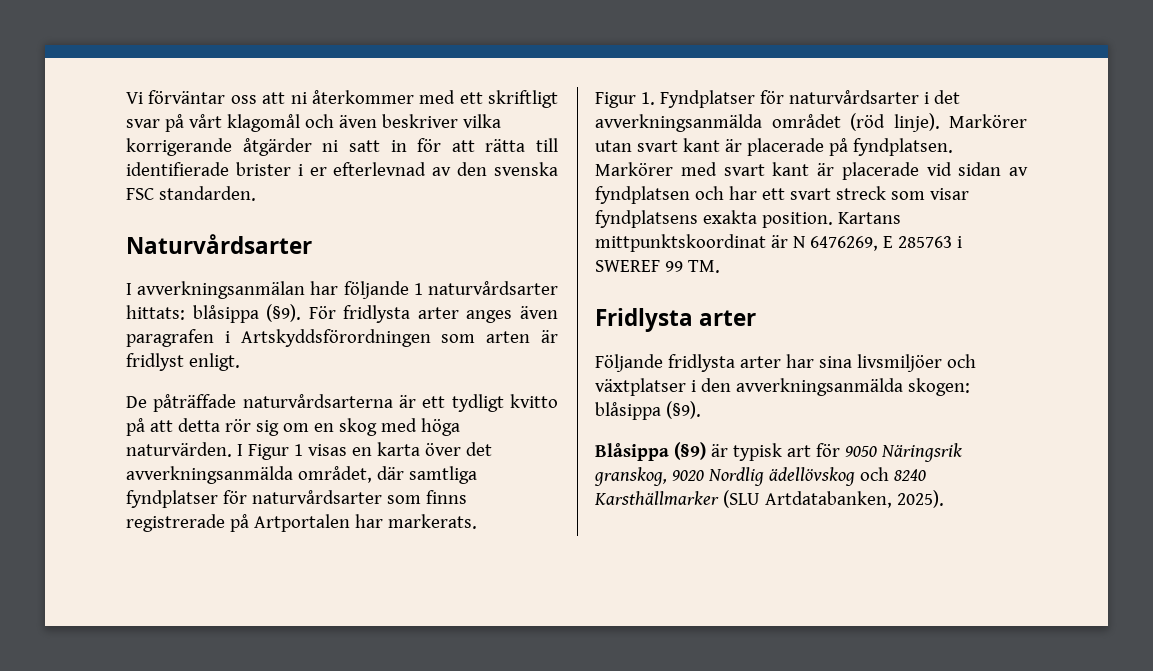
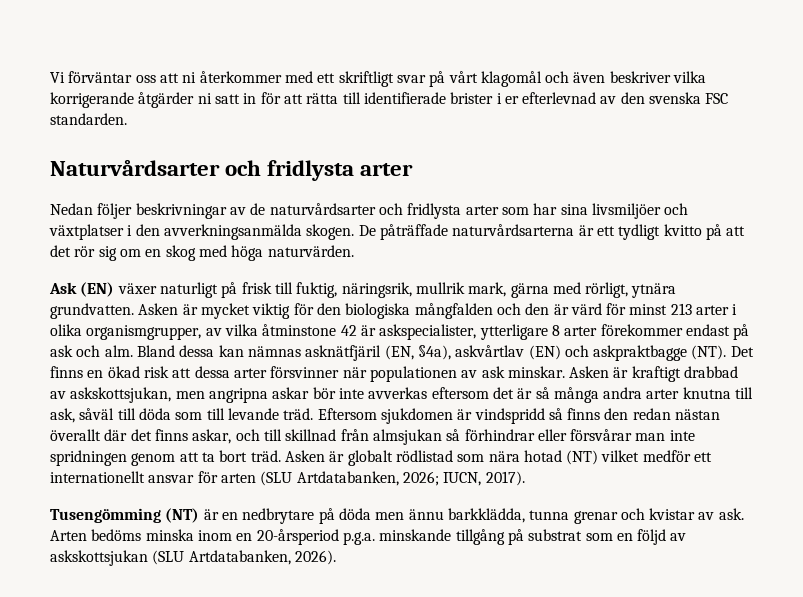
- Naturvårdsarter
- I avverkningsanmälan har följande 1 naturvårdsarter hittats: blåsippa (§9). För fridlysta arter anges även paragrafen i Artskyddsförordningen som arten är fridlyst enligt.
- De påträffade naturvårdsarterna är ett tydligt kvitto på att detta rör sig om en skog med höga naturvärden. I Figur 1 visas en karta över det avverkningsanmälda området, där samtliga fyndplatser för naturvårdsarter som finns registrerade på Artportalen har markerats.
- Figur 1. Fyndplatser för naturvårdsarter i det avverkningsanmälda området (röd linje). Markörer utan svart kant är placerade på fyndplatsen. Markörer med svart kant är placerade vid sidan av fyndplatsen och har ett svart streck som visar fyndplatsens exakta position. Kartans mittpunktskoordinat är N 6476269, E 285763 i SWEREF 99 TM.
- Fridlysta arter
- Följande fridlysta arter har sina livsmiljöer och växtplatser i den avverkningsanmälda skogen: blåsippa (§9).
- Blåsippa (§9) är typisk art för 9050 Näringsrik granskog, 9020 Nordlig ädellövskog och 8240 Karsthällmarker (SLU Artdatabanken, 2025).
+ Naturvårdsarter och fridlysta arter
+ Nedan följer beskrivningar av de naturvårdsarter och fridlysta arter som har sina livsmiljöer och växtplatser i den avverkningsanmälda skogen. De påträffade naturvårdsarterna är ett tydligt kvitto på att det rör sig om en skog med höga naturvärden.
+ Ask (EN) växer naturligt på frisk till fuktig, näringsrik, mullrik mark, gärna med rörligt, ytnära grundvatten. Asken är mycket viktig för den biologiska mångfalden och den är värd för minst 213 arter i olika organismgrupper, av vilka åtminstone 42 är askspecialister, ytterligare 8 arter förekommer endast på ask och alm. Bland dessa kan nämnas asknätfjäril (EN, §4a), askvårtlav (EN) och askpraktbagge (NT). Det finns en ökad risk att dessa arter försvinner när populationen av ask minskar. Asken är kraftigt drabbad av askskottsjukan, men angripna askar bör inte avverkas eftersom det är så många andra arter knutna till ask, såväl till döda som till levande träd. Eftersom sjukdomen är vindspridd så finns den redan nästan överallt där det finns askar, och till skillnad från almsjukan så förhindrar eller försvårar man inte spridningen genom att ta bort träd. Asken är globalt rödlistad som nära hotad (NT) vilket medför ett internationellt ansvar för arten (SLU Artdatabanken, 2026; IUCN, 2017).
+ Tusengömming (NT) är en nedbrytare på döda men ännu barkklädda, tunna grenar och kvistar av ask. Arten bedöms minska inom en 20-årsperiod p.g.a. minskande tillgång på substrat som en följd av askskottsjukan (SLU Artdatabanken, 2026).

